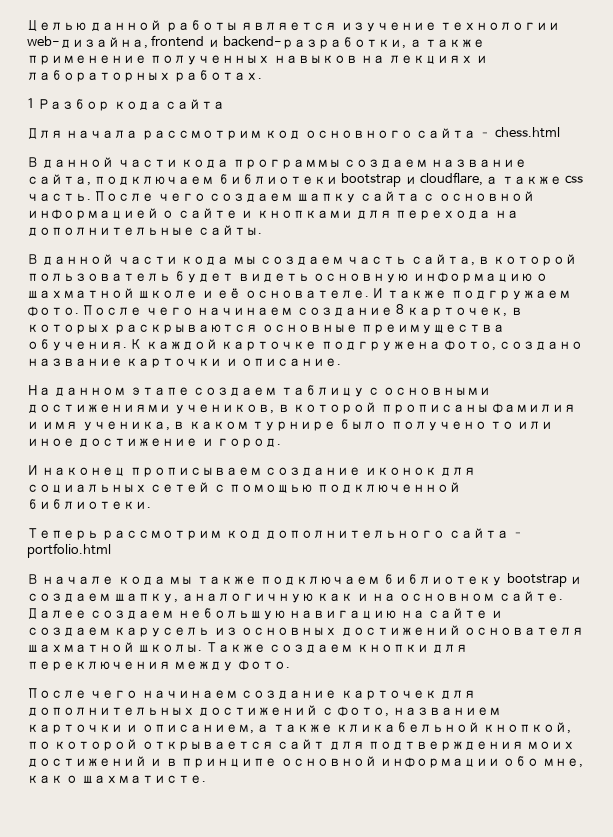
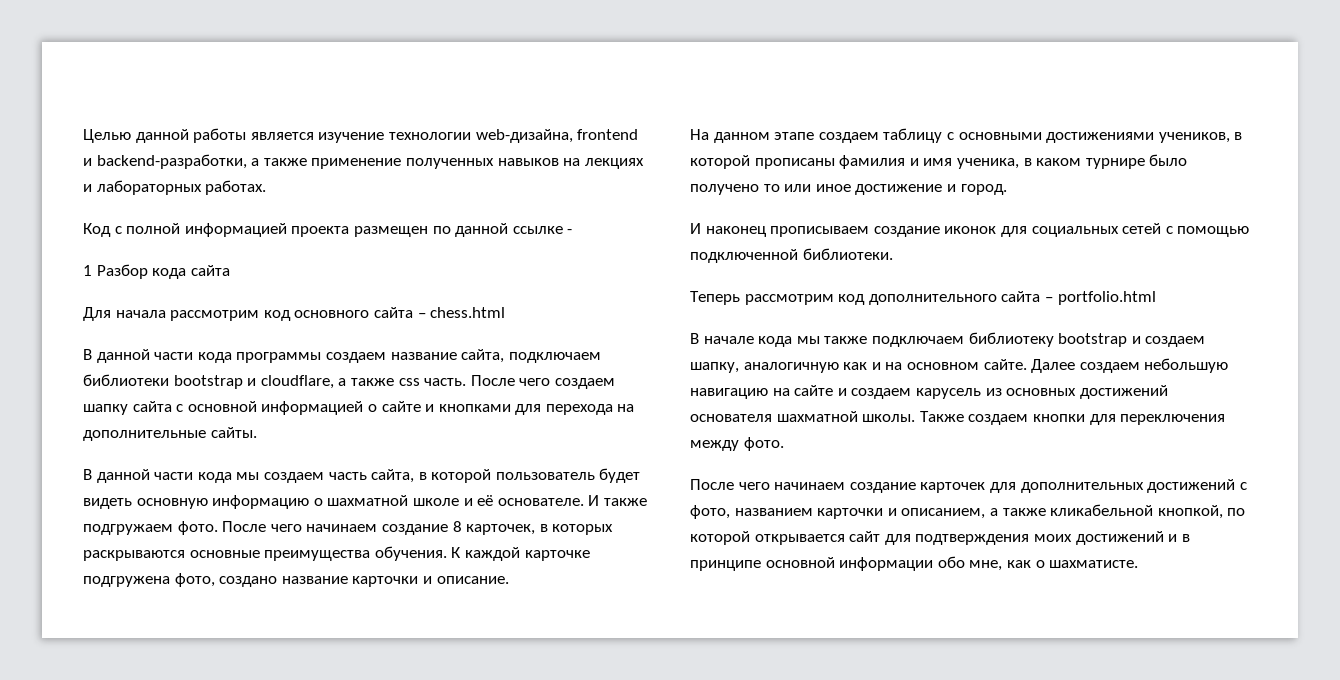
+ Код с полной информацией проекта размещен по данной ссылке -

